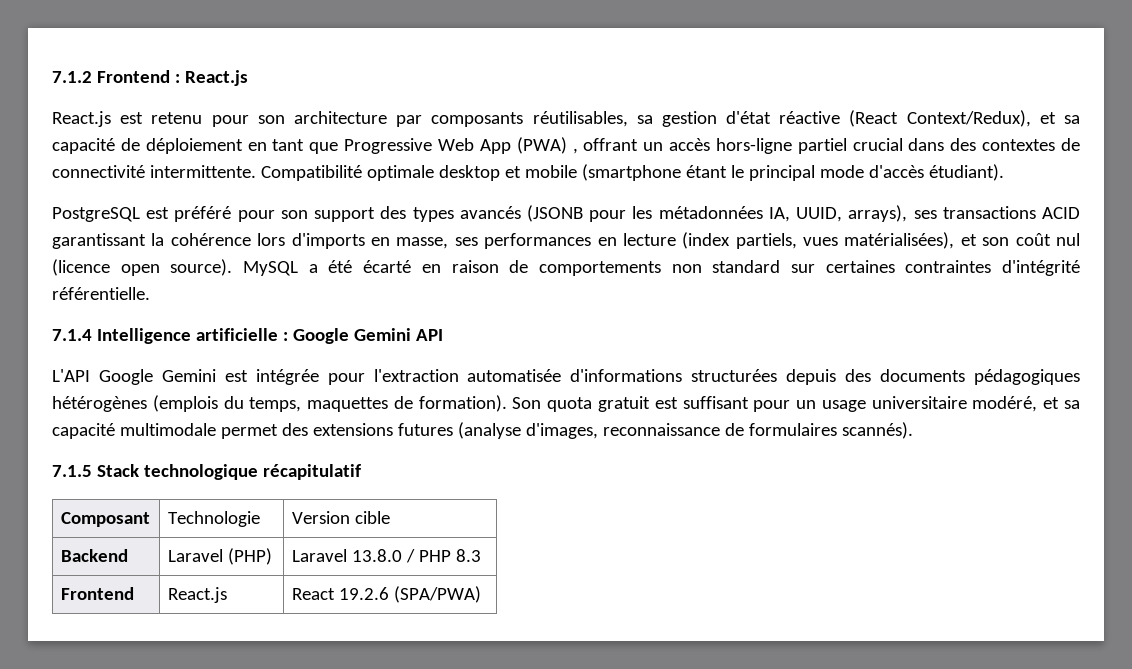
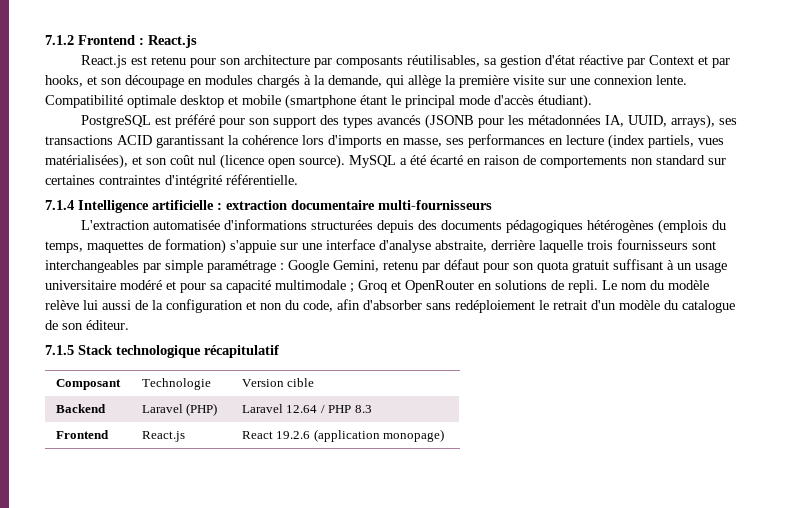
- React.js est retenu pour son architecture par composants réutilisables, sa gestion d'état réactive (React Context/Redux), et sa capacité de déploiement en tant que Progressive Web App (PWA) , offrant un accès hors-ligne partiel crucial dans des contextes de connectivité intermittente.
+ React.js est retenu pour son architecture par composants réutilisables, sa gestion d'état réactive par Context et par hooks, et son découpage en modules chargés à la demande, qui allège la première visite sur une connexion lente.
- 7.1.4 Intelligence artificielle : Google Gemini API
- L'API Google Gemini est intégrée pour l'extraction automatisée d'informations structurées depuis des documents pédagogiques hétérogènes (emplois du temps, maquettes de formation). Son quota gratuit est suffisant pour un usage universitaire modéré, et sa capacité multimodale permet des extensions futures (analyse d'images, reconnaissance de formulaires scannés).
+ 7.1.4 Intelligence artificielle : extraction documentaire multi-fournisseurs
+ L'extraction automatisée d'informations structurées depuis des documents pédagogiques hétérogènes (emplois du temps, maquettes de formation) s'appuie sur une interface d'analyse abstraite, derrière laquelle trois fournisseurs sont interchangeables par simple paramétrage : Google Gemini, retenu par défaut pour son quota gratuit suffisant à un usage universitaire modéré et pour sa capacité multimodale ; Groq et OpenRouter en solutions de repli. Le nom du modèle relève lui aussi de la configuration et non du code, afin d'absorber sans redéploiement le retrait d'un modèle du catalogue de son éditeur.
- Backend | Laravel (PHP) | Laravel 13.8.0 / PHP 8.3
+ Backend | Laravel (PHP) | Laravel 12.64 / PHP 8.3
- Frontend | React.js | React 19.2.6 (SPA/PWA)
+ Frontend | React.js | React 19.2.6 (application monopage)

